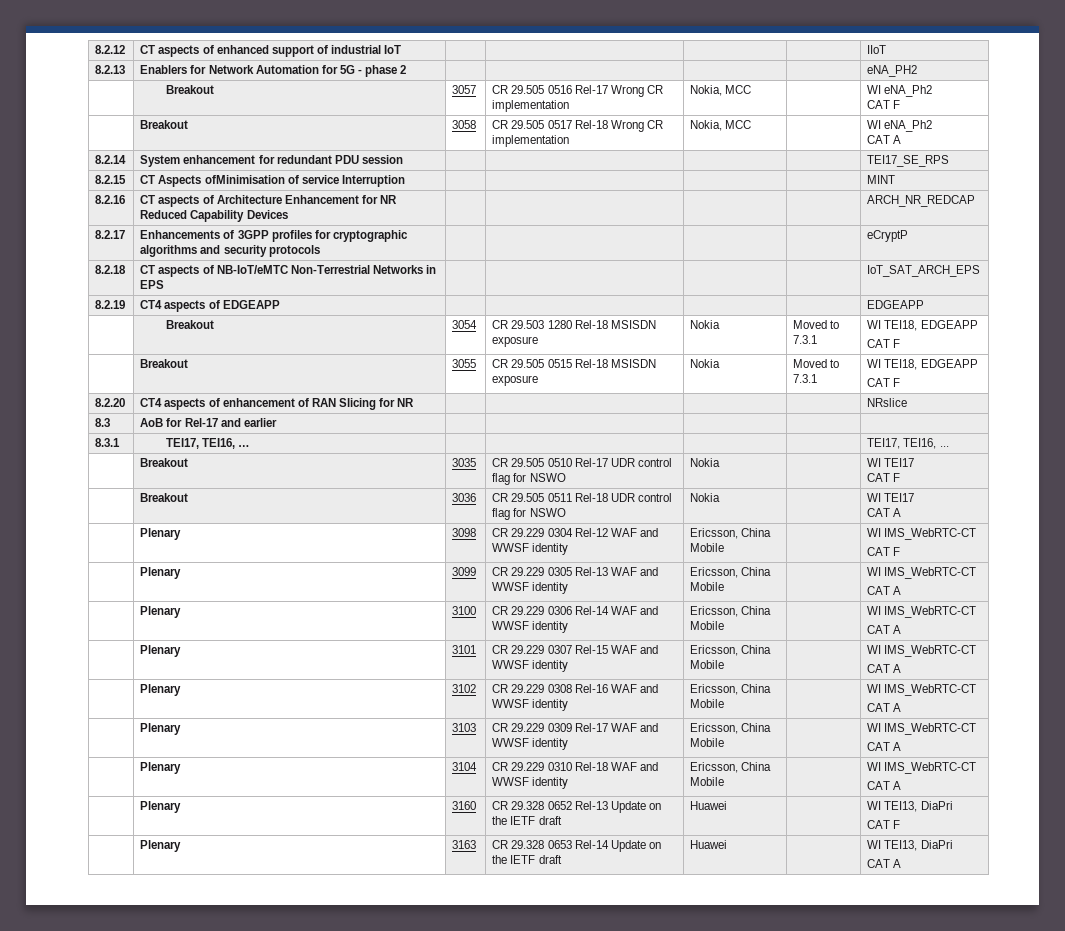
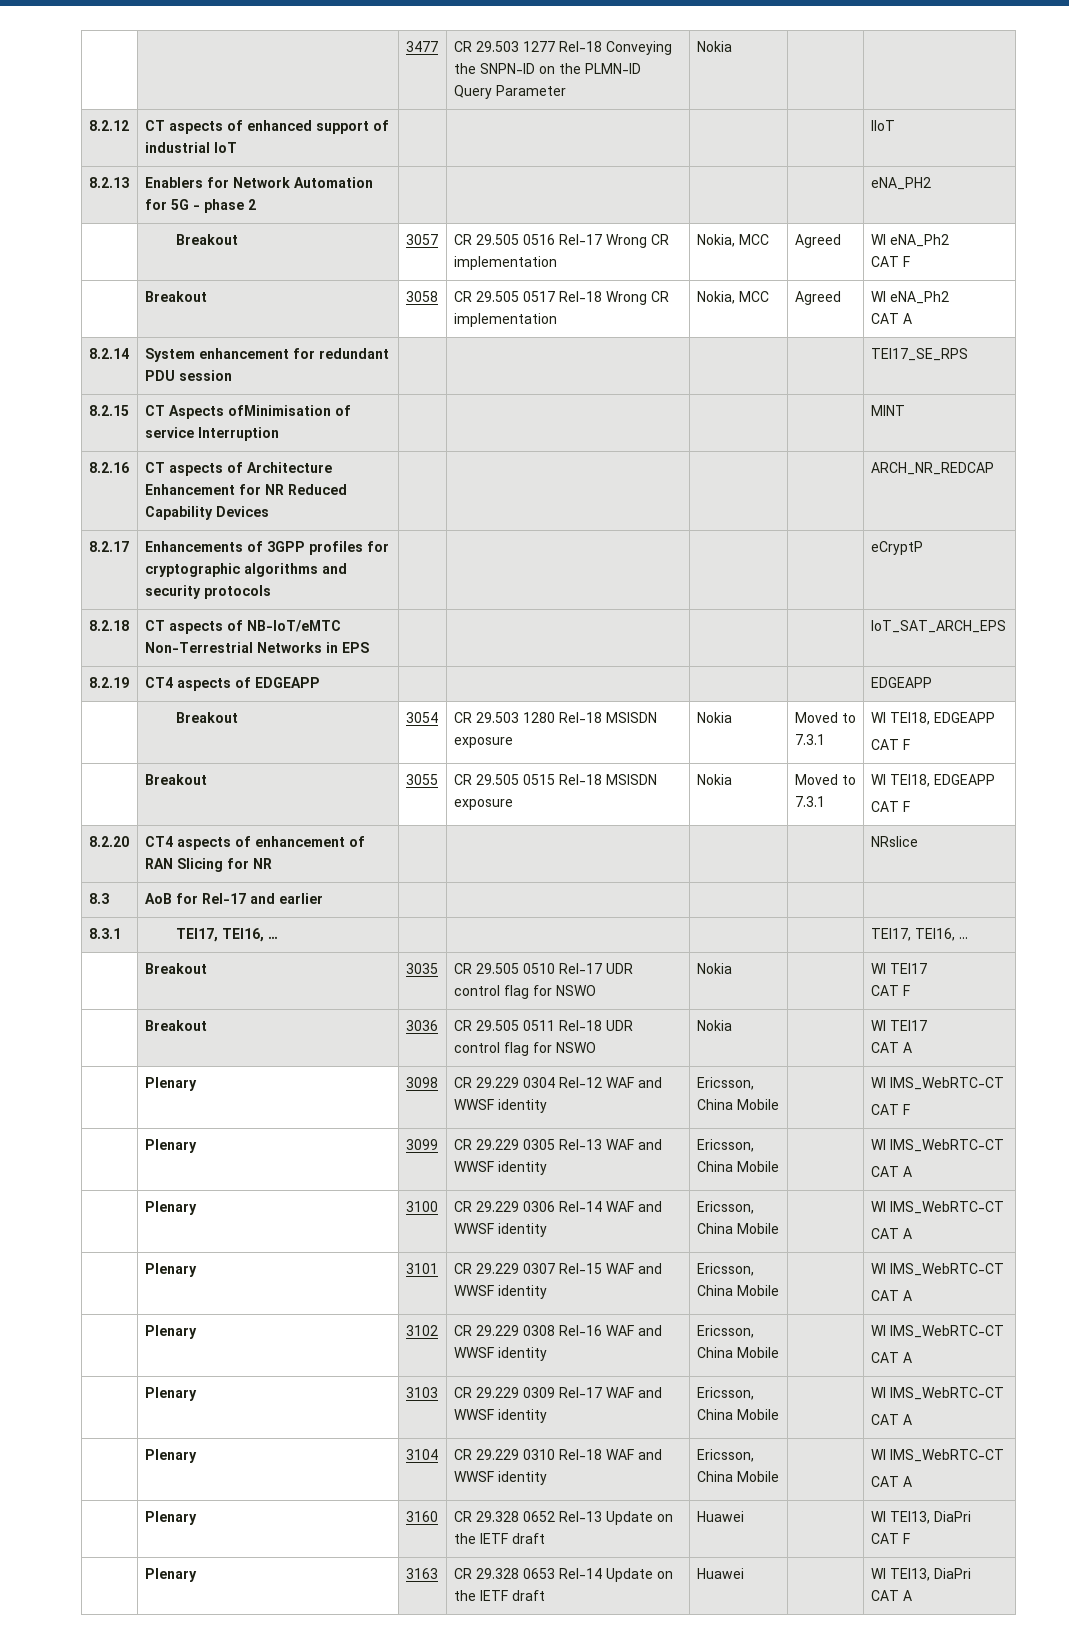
+ | | 3477 | CR 29.503 1277 Rel-18 Conveying the SNPN-ID on the PLMN-ID Query Parameter | Nokia | |
- | Breakout | 3057 | CR 29.505 0516 Rel-17 Wrong CR implementation | Nokia, MCC | | WI eNA_Ph2
+ | Breakout | 3057 | CR 29.505 0516 Rel-17 Wrong CR implementation | Nokia, MCC | Agreed | WI eNA_Ph2
- | Breakout | 3058 | CR 29.505 0517 Rel-18 Wrong CR implementation | Nokia, MCC | | WI eNA_Ph2
+ | Breakout | 3058 | CR 29.505 0517 Rel-18 Wrong CR implementation | Nokia, MCC | Agreed | WI eNA_Ph2

